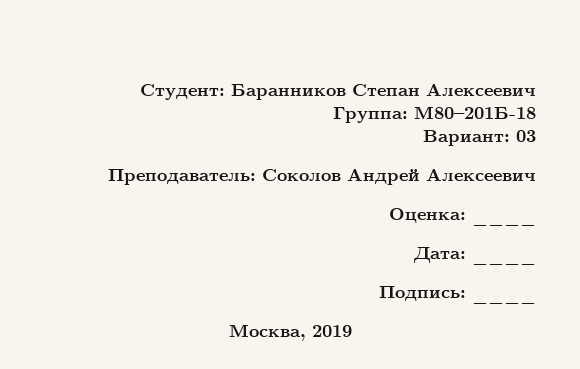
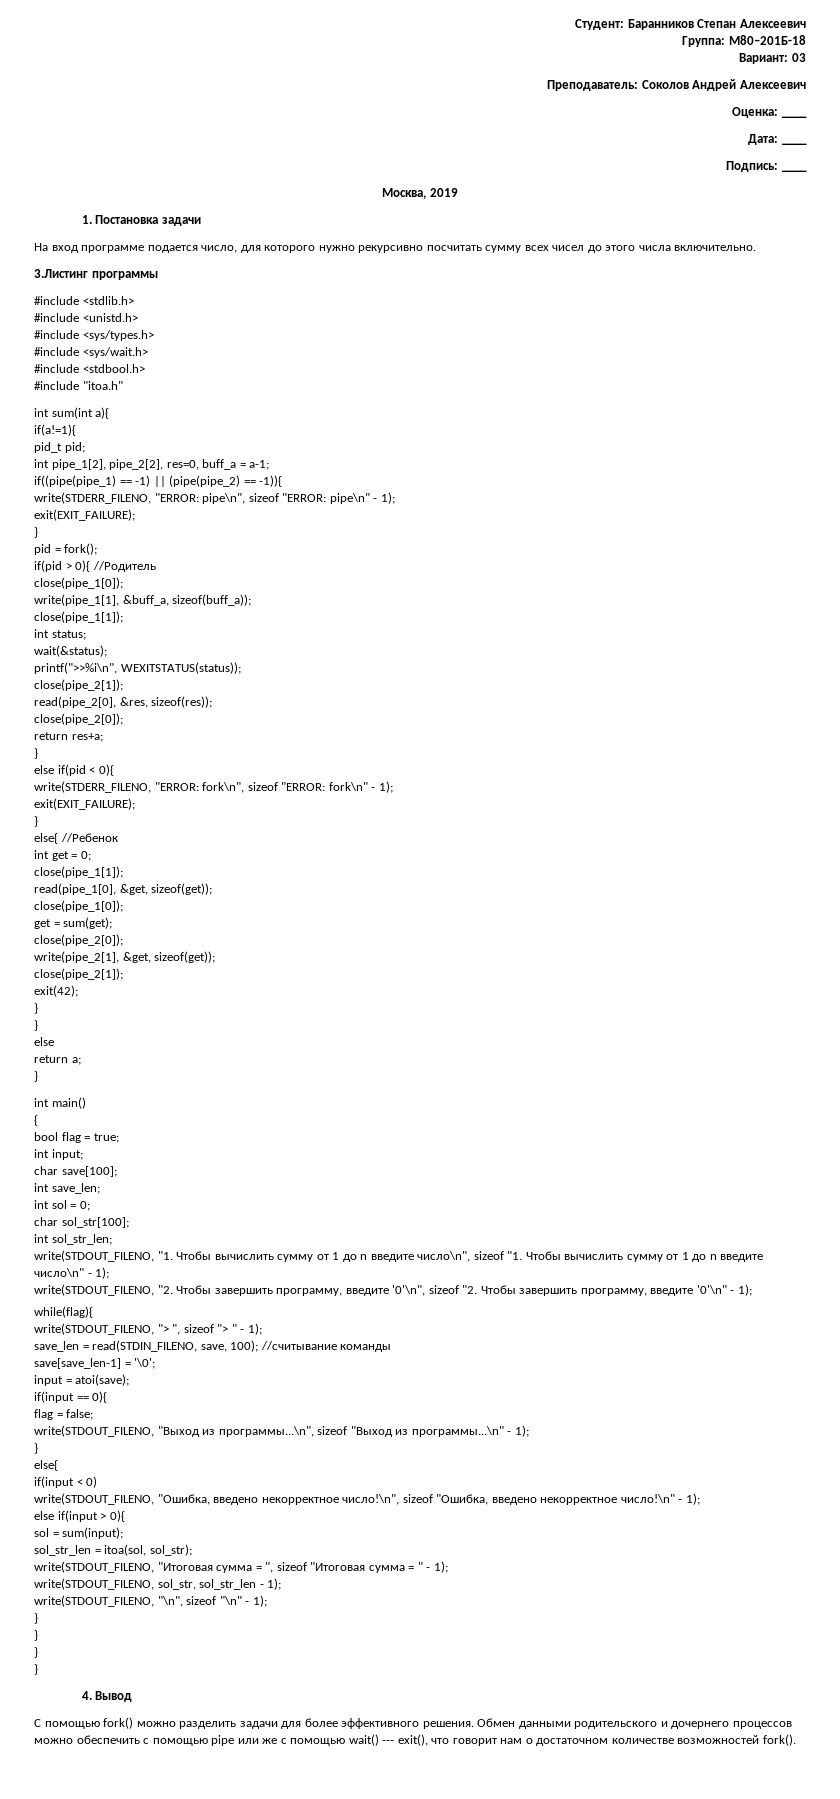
+ 1. Постановка задачи
+ На вход программе подается число, для которого нужно рекурсивно посчитать сумму всех чисел до этого числа включительно.
+ 3.Листинг программы
+ #include <stdlib.h>
+ #include <unistd.h>
+ #include <sys/types.h>
+ #include <sys/wait.h>
+ #include <stdbool.h>
+ #include "itoa.h"
+ int sum(int a){
+ if(a!=1){
+ pid_t pid;
+ int pipe_1[2], pipe_2[2], res=0, buff_a = a-1;
+ if((pipe(pipe_1) == -1) || (pipe(pipe_2) == -1)){
+ write(STDERR_FILENO, "ERROR: pipe\n", sizeof "ERROR: pipe\n" - 1);
+ exit(EXIT_FAILURE);
+ }
+ pid = fork();
+ if(pid > 0){ //Родитель
+ close(pipe_1[0]);
+ write(pipe_1[1], &buff_a, sizeof(buff_a));
+ close(pipe_1[1]);
+ int status;
+ wait(&status);
+ printf(">>%i\n", WEXITSTATUS(status));
+ close(pipe_2[1]);
+ read(pipe_2[0], &res, sizeof(res));
+ close(pipe_2[0]);
+ return res+a;
+ }
+ else if(pid < 0){
+ write(STDERR_FILENO, "ERROR: fork\n", sizeof "ERROR: fork\n" - 1);
+ exit(EXIT_FAILURE);
+ }
+ else{ //Ребенок
+ int get = 0;
+ close(pipe_1[1]);
+ read(pipe_1[0], &get, sizeof(get));
+ close(pipe_1[0]);
+ get = sum(get);
+ close(pipe_2[0]);
+ write(pipe_2[1], &get, sizeof(get));
+ close(pipe_2[1]);
+ exit(42);
+ }
+ }
+ else
+ return a;
+ }
+ int main()
+ {
+ bool flag = true;
+ int input;
+ char save[100];
+ int save_len;
+ int sol = 0;
+ char sol_str[100];
+ int sol_str_len;
+ write(STDOUT_FILENO, "1. Чтобы вычислить сумму от 1 до n введите число\n", sizeof "1. Чтобы вычислить сумму от 1 до n введите число\n" - 1);
+ write(STDOUT_FILENO, "2. Чтобы завершить программу, введите '0'\n", sizeof "2. Чтобы завершить программу, введите '0'\n" - 1);
+ while(flag){
+ write(STDOUT_FILENO, "> ", sizeof "> " - 1);
+ save_len = read(STDIN_FILENO, save, 100); //считывание команды
+ save[save_len-1] = '\0';
+ input = atoi(save);
+ if(input == 0){
+ flag = false;
+ write(STDOUT_FILENO, "Выход из программы...\n", sizeof "Выход из программы...\n" - 1);
+ }
+ else{
+ if(input < 0)
+ write(STDOUT_FILENO, "Ошибка, введено некорректное число!\n", sizeof "Ошибка, введено некорректное число!\n" - 1);
+ else if(input > 0){
+ sol = sum(input);
+ sol_str_len = itoa(sol, sol_str);
+ write(STDOUT_FILENO, "Итоговая сумма = ", sizeof "Итоговая сумма = " - 1);
+ write(STDOUT_FILENO, sol_str, sol_str_len - 1);
+ write(STDOUT_FILENO, "\n", sizeof "\n" - 1);
+ }
+ }
+ }
+ }
+ 4. Вывод
+ С помощью fork() можно разделить задачи для более эффективного решения. Обмен данными родительского и дочернего процессов можно обеспечить с помощью pipe или же с помощью wait() --- exit(), что говорит нам о достаточном количестве возможностей fork().

